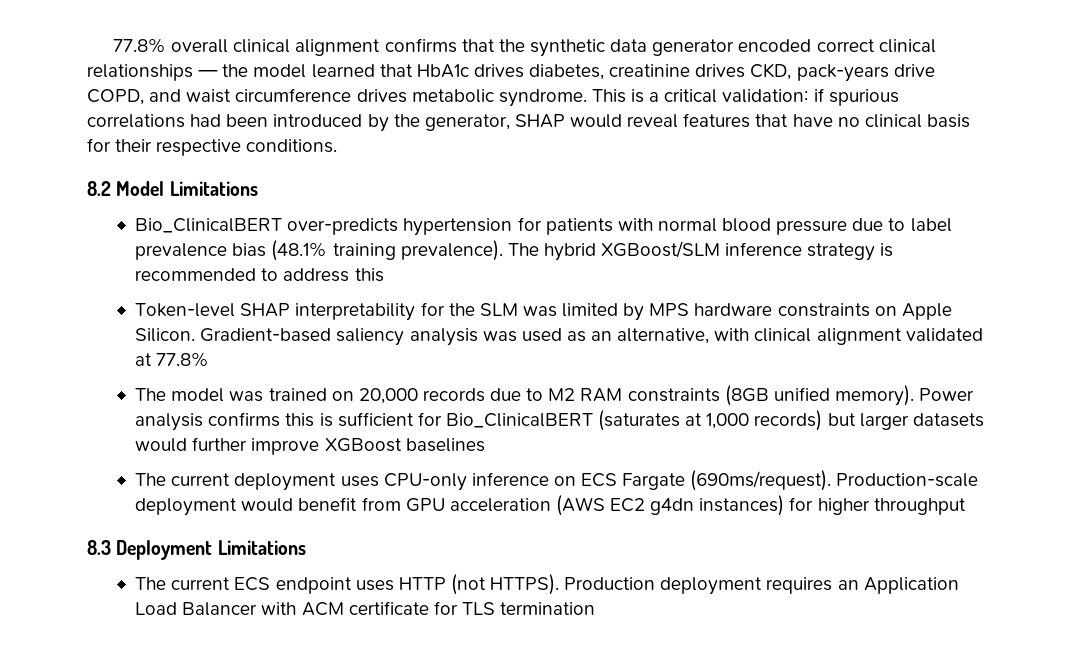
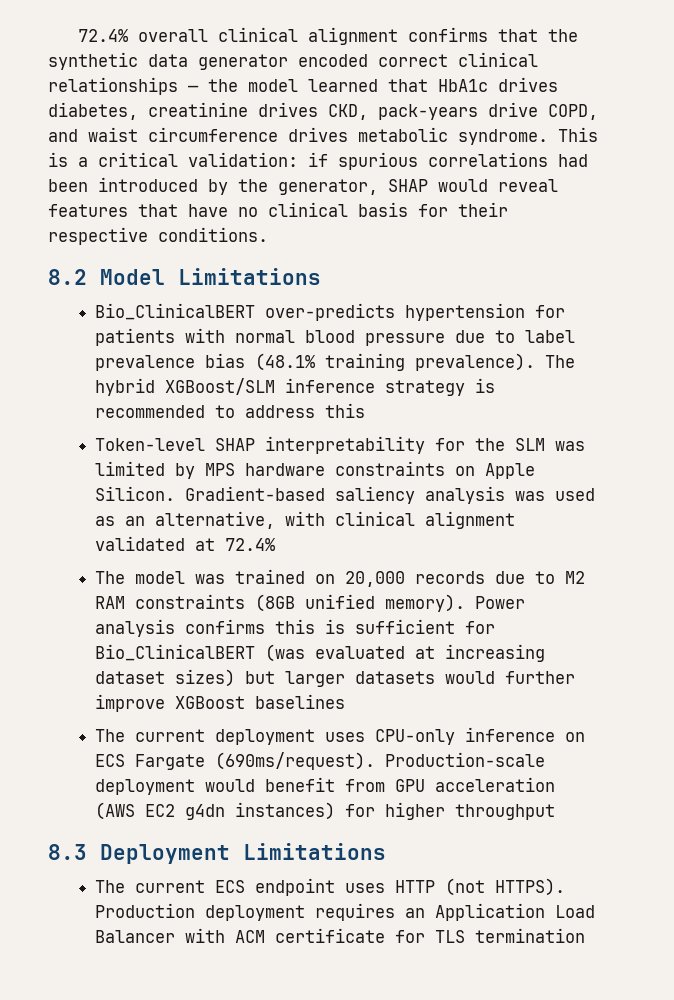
- 77.8% overall clinical alignment confirms that the synthetic data generator encoded correct clinical relationships — the model learned that HbA1c drives diabetes, creatinine drives CKD, pack-years drive COPD, and waist circumference drives metabolic syndrome.
+ 72.4% overall clinical alignment confirms that the synthetic data generator encoded correct clinical relationships — the model learned that HbA1c drives diabetes, creatinine drives CKD, pack-years drive COPD, and waist circumference drives metabolic syndrome.
- Gradient-based saliency analysis was used as an alternative, with clinical alignment validated at 77.8%
+ Gradient-based saliency analysis was used as an alternative, with clinical alignment validated at 72.4%
- Power analysis confirms this is sufficient for Bio_ClinicalBERT (saturates at 1,000 records) but larger datasets would further improve XGBoost baselines
+ Power analysis confirms this is sufficient for Bio_ClinicalBERT (was evaluated at increasing dataset sizes) but larger datasets would further improve XGBoost baselines

